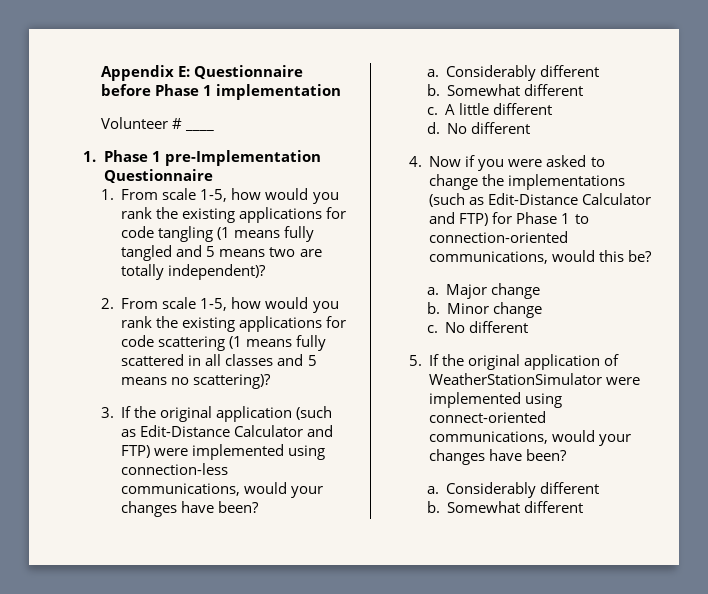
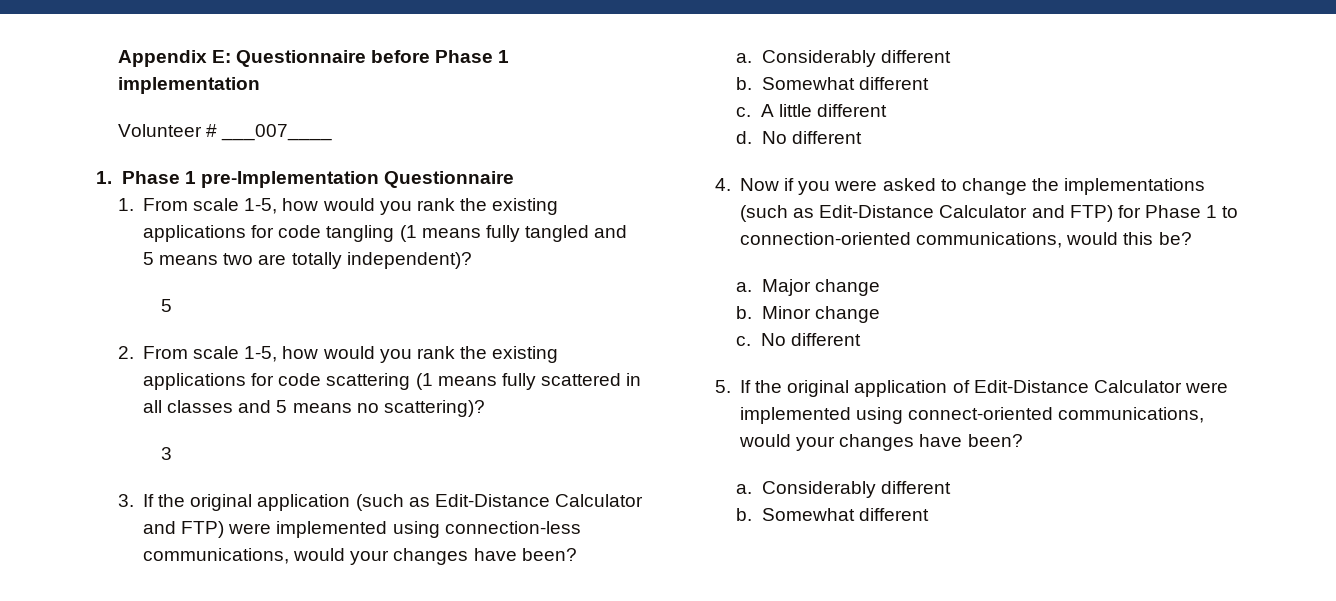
- Volunteer # ____
+ Volunteer # ___007____
  1. From scale 1-5, how would you rank the existing applications for code tangling (1 means fully tangled and 5 means two are totally independent)?
+ 5
+ 3
- 5. If the original application of WeatherStationSimulator were implemented using connect-oriented communications, would your changes have been?
+ 5. If the original application of Edit-Distance Calculator were implemented using connect-oriented communications, would your changes have been?

